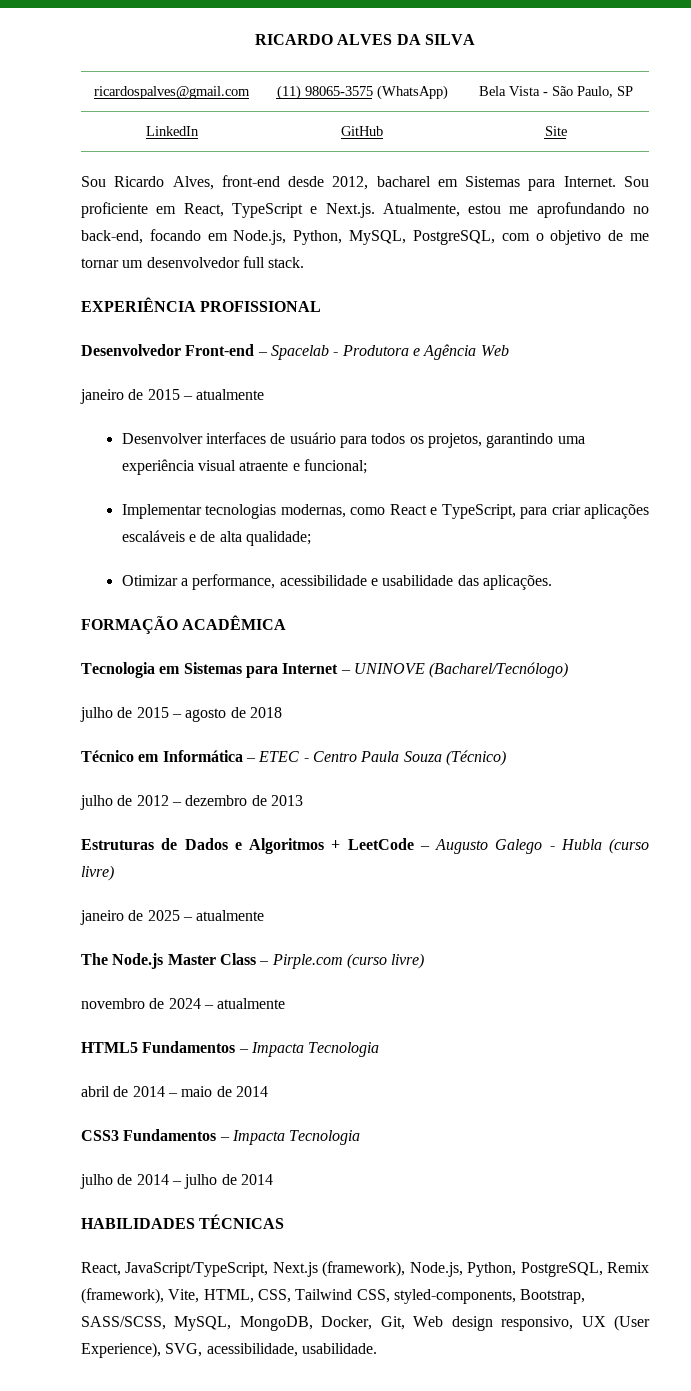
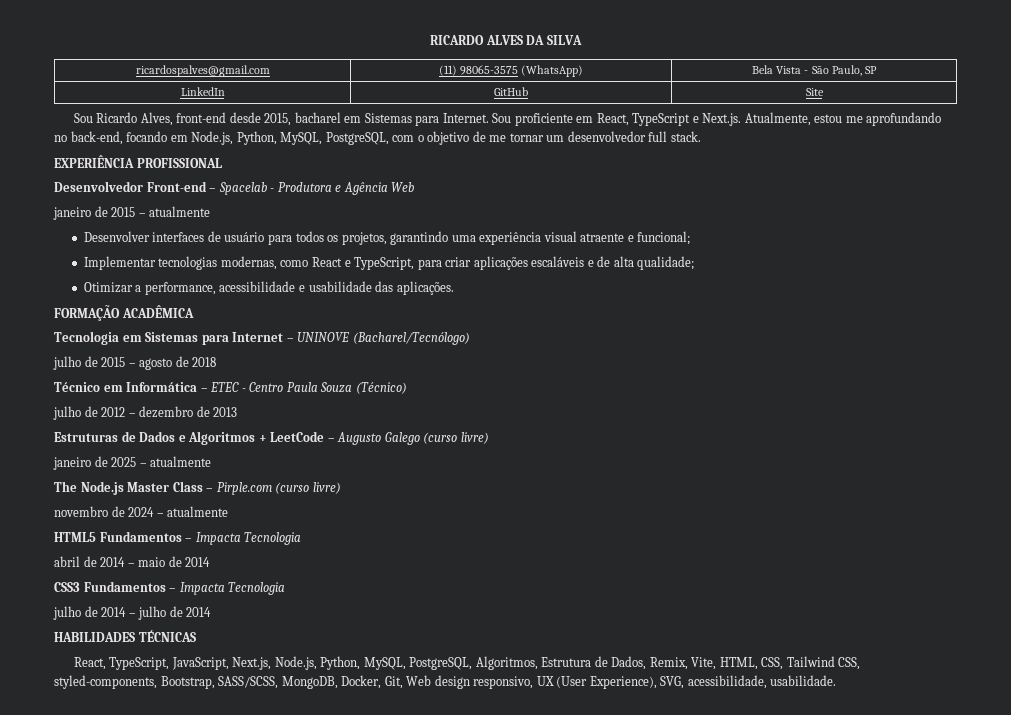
- Sou Ricardo Alves, front-end desde 2012, bacharel em Sistemas para Internet.
+ Sou Ricardo Alves, front-end desde 2015, bacharel em Sistemas para Internet.
- Estruturas de Dados e Algoritmos + LeetCode – Augusto Galego - Hubla (curso livre)
+ Estruturas de Dados e Algoritmos + LeetCode – Augusto Galego (curso livre)
- React, JavaScript/TypeScript, Next.js (framework), Node.js, Python, PostgreSQL, Remix (framework), Vite, HTML, CSS, Tailwind CSS, styled-components, Bootstrap, SASS/SCSS, MySQL, MongoDB, Docker, Git, Web design responsivo, UX (User Experience), SVG, acessibilidade, usabilidade.
+ React, TypeScript, JavaScript, Next.js, Node.js, Python, MySQL, PostgreSQL, Algoritmos, Estrutura de Dados, Remix, Vite, HTML, CSS, Tailwind CSS, styled-components, Bootstrap, SASS/SCSS, MongoDB, Docker, Git, Web design responsivo, UX (User Experience), SVG, acessibilidade, usabilidade.

